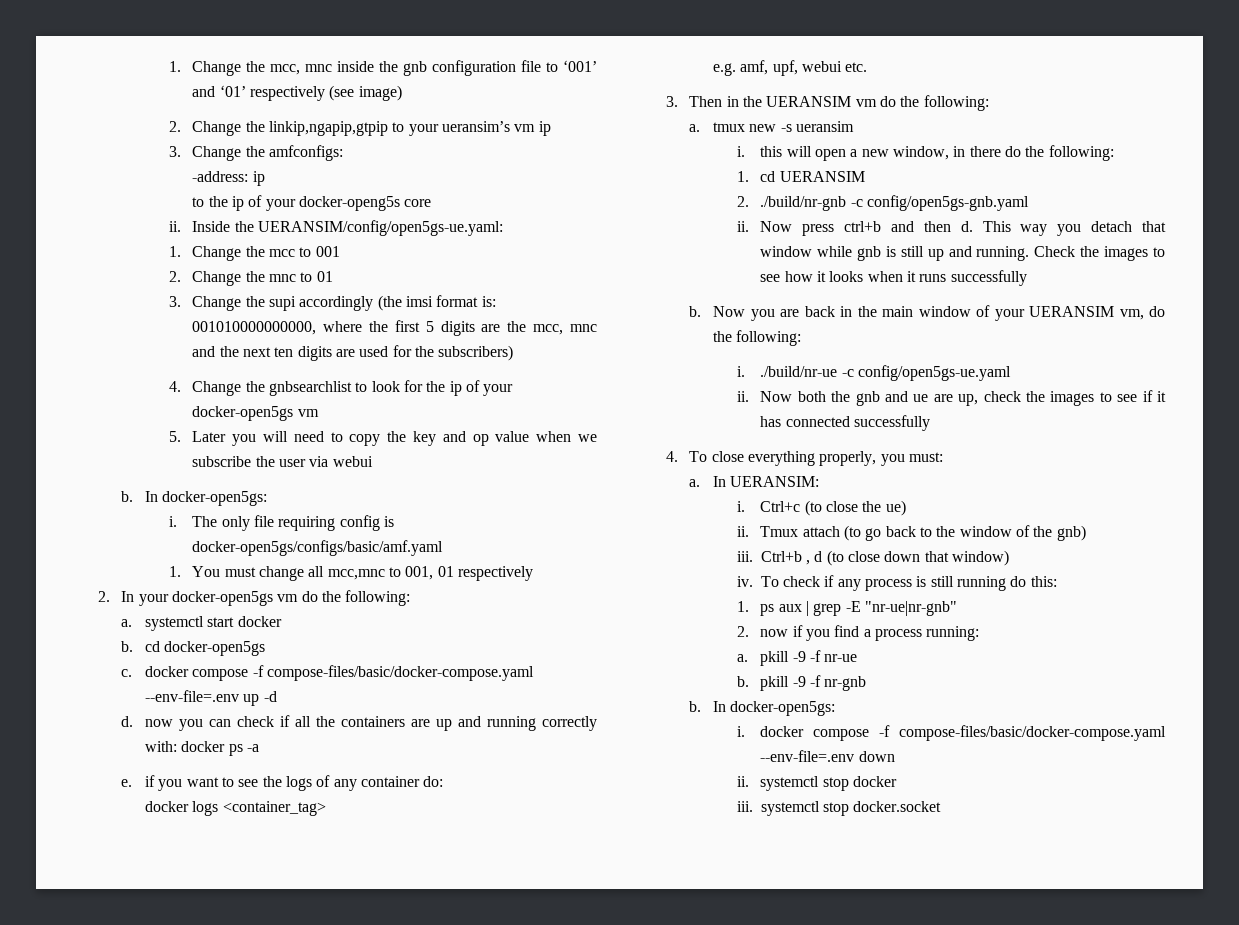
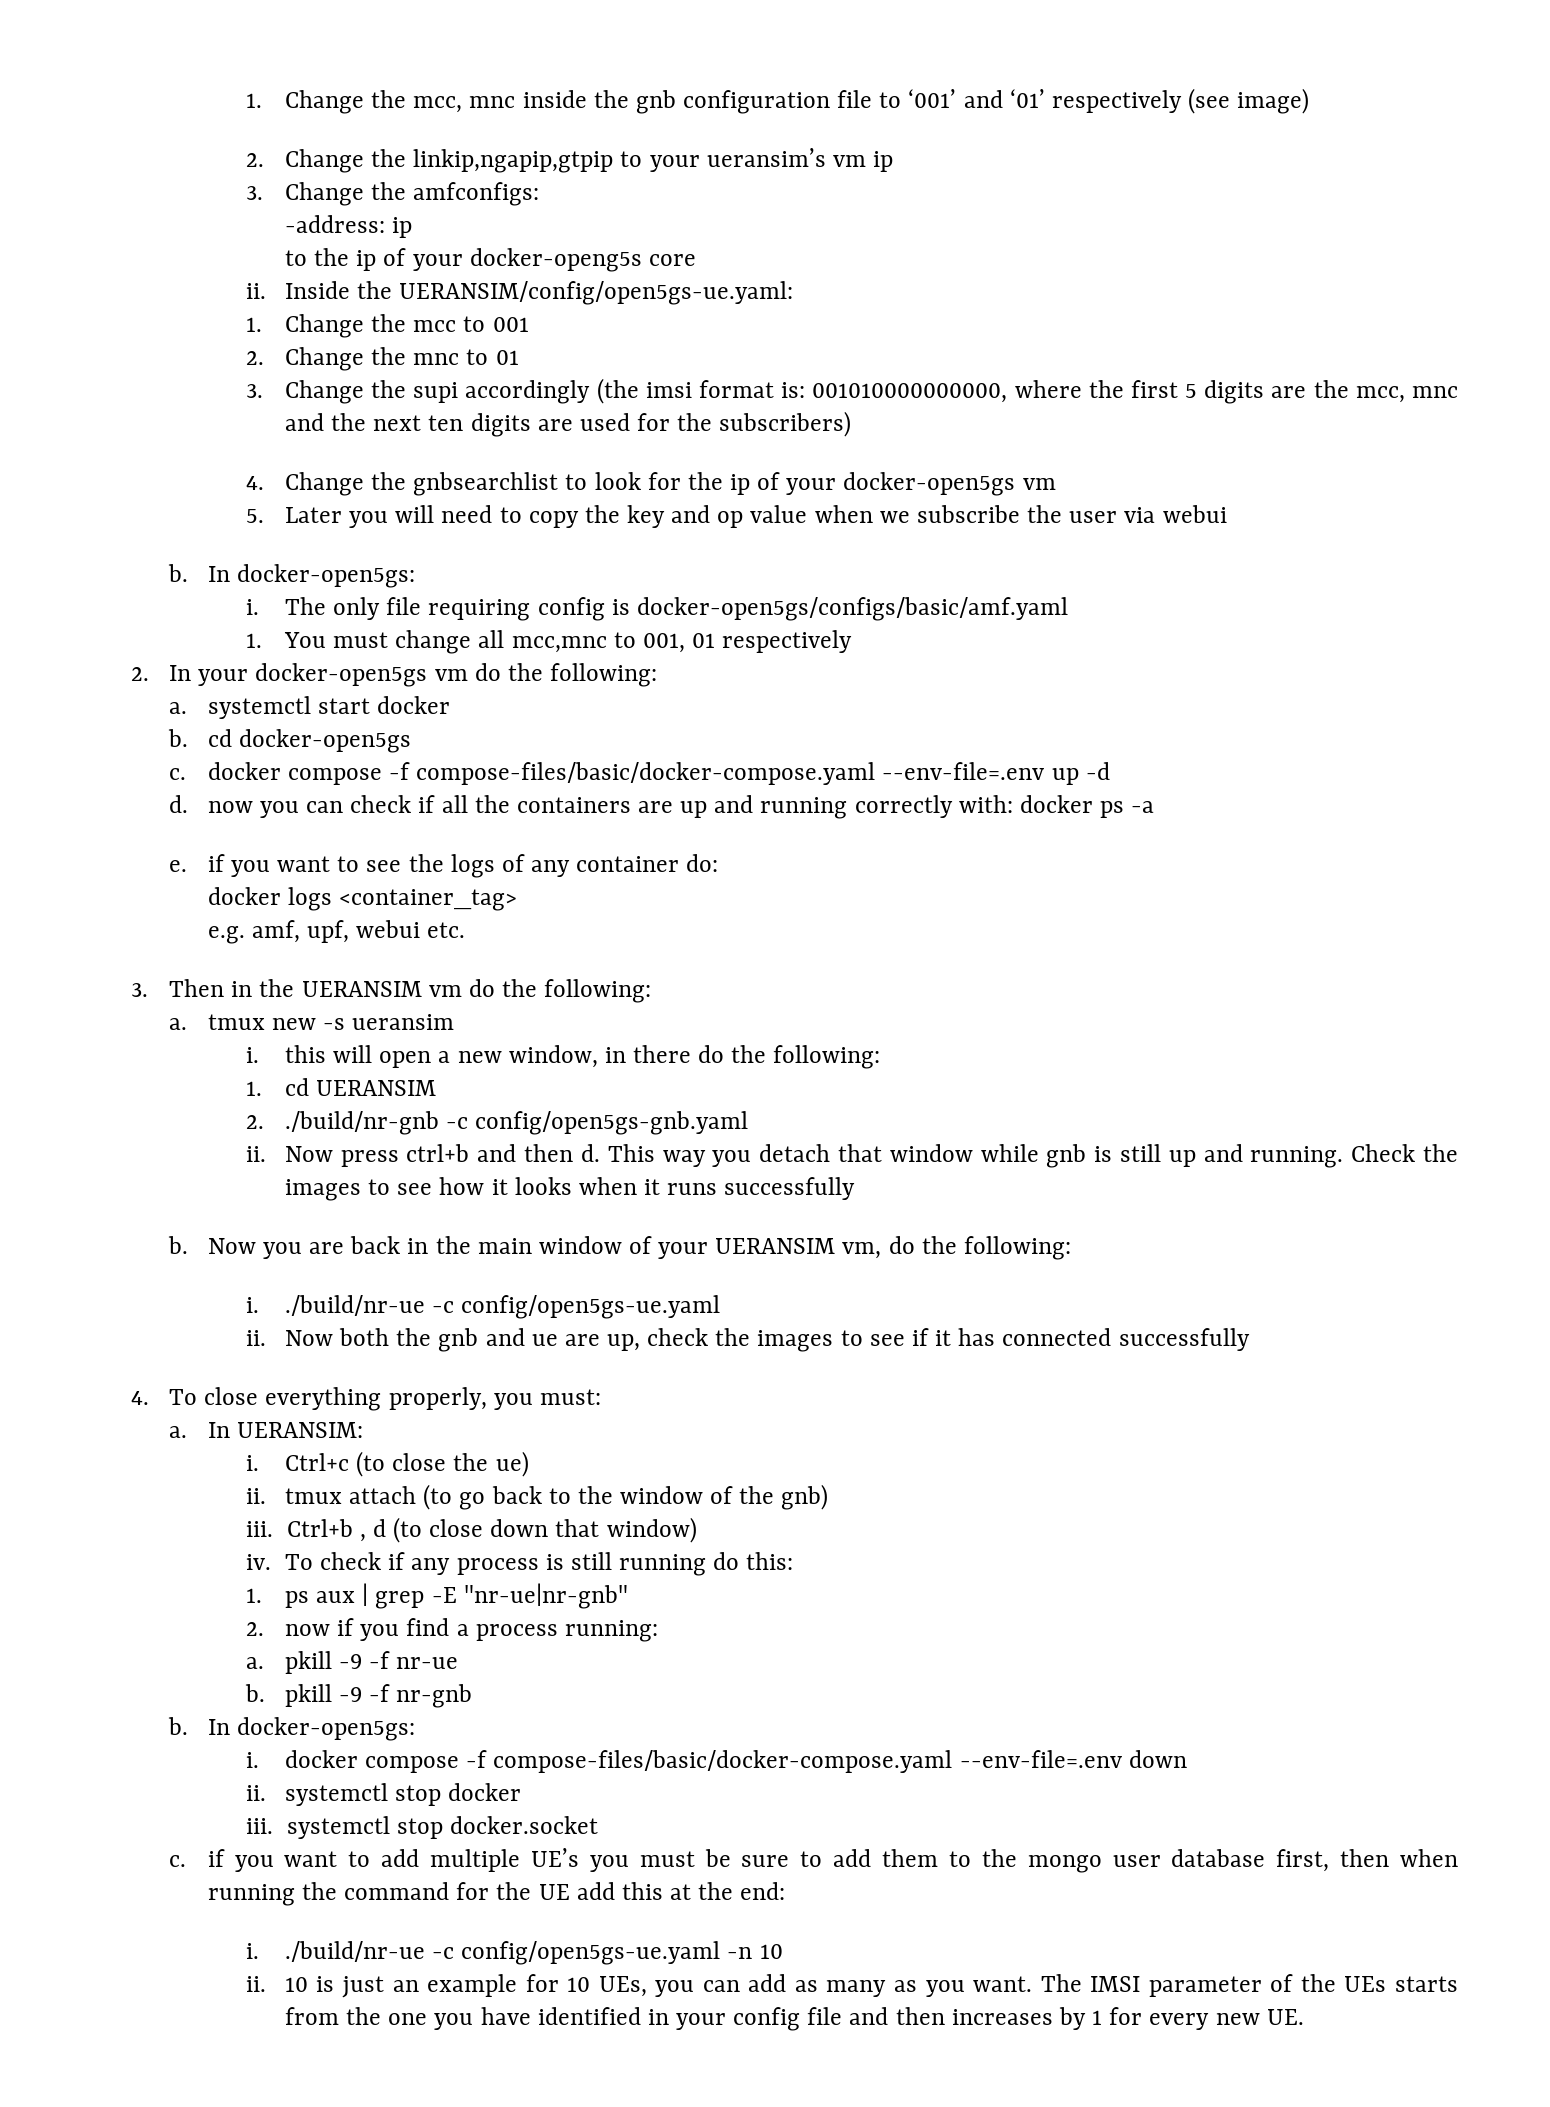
- ii. Tmux attach (to go back to the window of the gnb)
+ ii. tmux attach (to go back to the window of the gnb)
+ c. if you want to add multiple UE’s you must be sure to add them to the mongo user database first, then when running the command for the UE add this at the end:
+ i. ./build/nr-ue -c config/open5gs-ue.yaml -n 10
+ ii. 10 is just an example for 10 UEs, you can add as many as you want. The IMSI parameter of the UEs starts from the one you have identified in your config file and then increases by 1 for every new UE.

